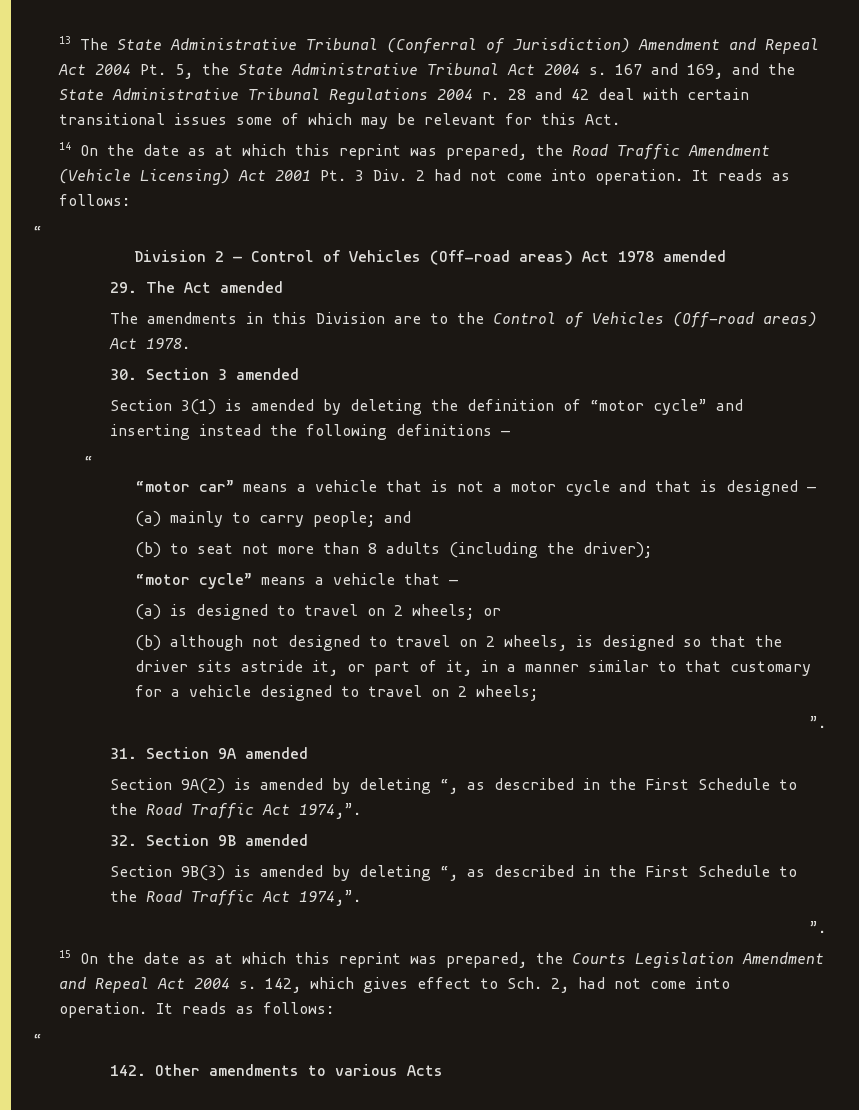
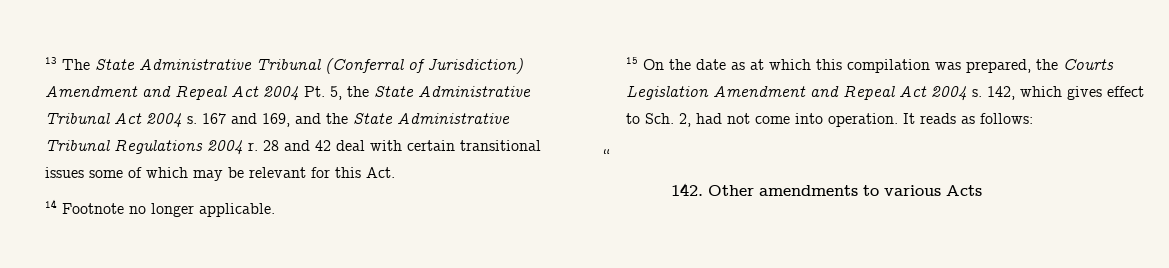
- 14 On the date as at which this reprint was prepared, the Road Traffic Amendment (Vehicle Licensing) Act 2001 Pt. 3 Div. 2 had not come into operation. It reads as follows:
- “
- Division 2 — Control of Vehicles (Off-road areas) Act 1978 amended
- 29. The Act amended
- The amendments in this Division are to the Control of Vehicles (Off-road areas) Act 1978.
- 30. Section 3 amended
- Section 3(1) is amended by deleting the definition of “motor cycle” and inserting instead the following definitions —
- “
- “motor car” means a vehicle that is not a motor cycle and that is designed —
- (a) mainly to carry people; and
- (b) to seat not more than 8 adults (including the driver);
- “motor cycle” means a vehicle that —
- (a) is designed to travel on 2 wheels; or
- (b) although not designed to travel on 2 wheels, is designed so that the driver sits astride it, or part of it, in a manner similar to that customary for a vehicle designed to travel on 2 wheels;
- ”.
- 31. Section 9A amended
- Section 9A(2) is amended by deleting “, as described in the First Schedule to the Road Traffic Act 1974,”.
- 32. Section 9B amended
- Section 9B(3) is amended by deleting “, as described in the First Schedule to the Road Traffic Act 1974,”.
- ”.
+ 14 Footnote no longer applicable.
- 15 On the date as at which this reprint was prepared, the Courts Legislation Amendment and Repeal Act 2004 s.
+ 15 On the date as at which this compilation was prepared, the Courts Legislation Amendment and Repeal Act 2004 s.

